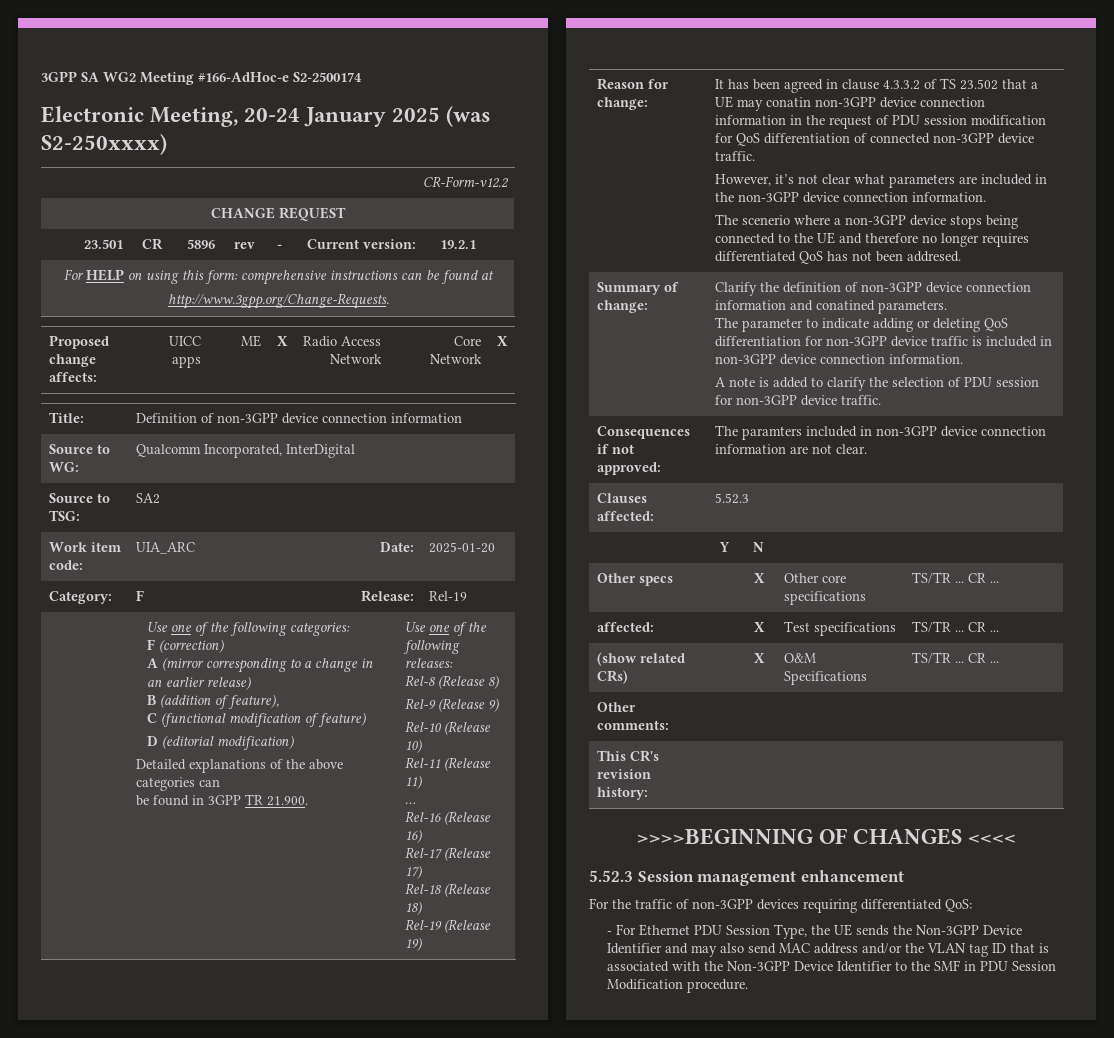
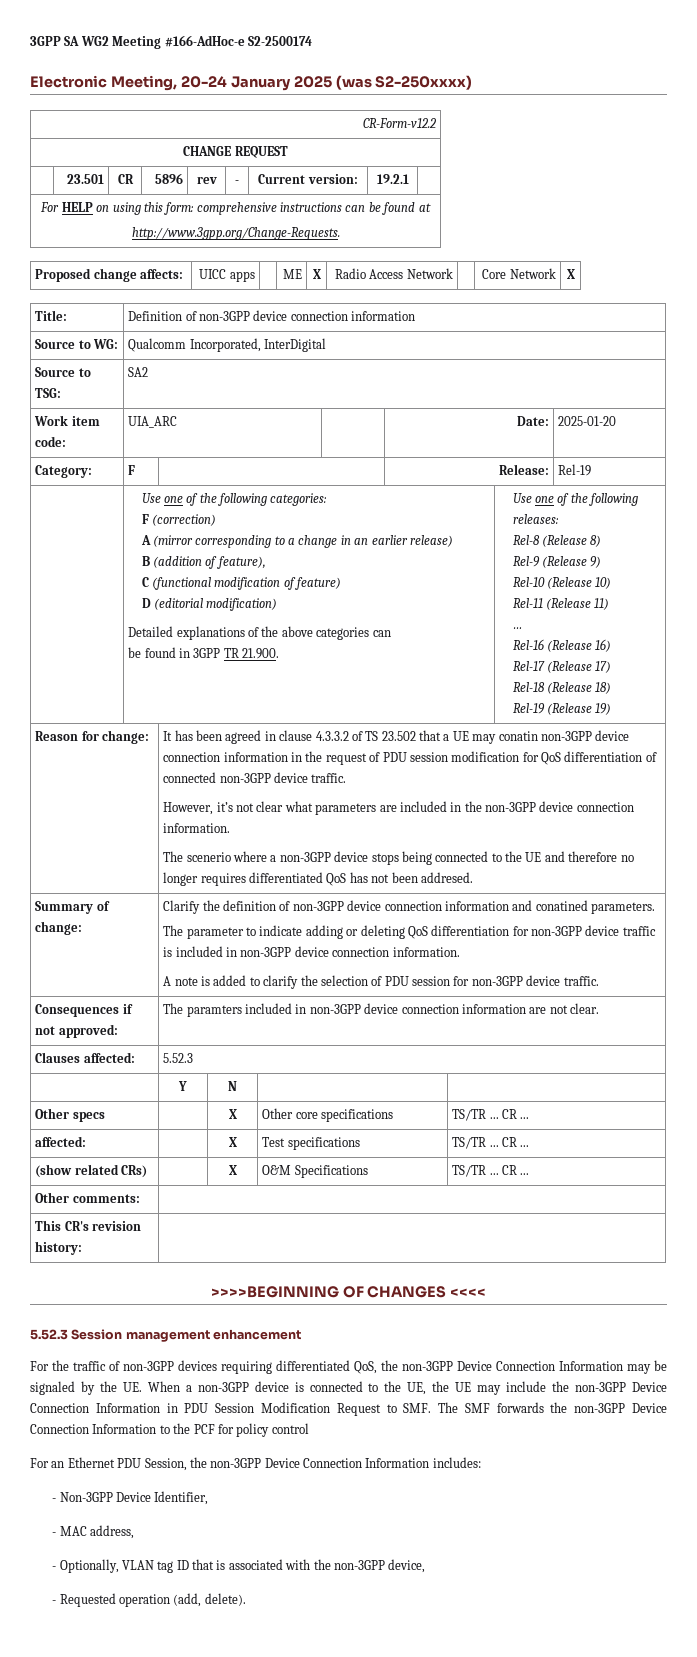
- For the traffic of non-3GPP devices requiring differentiated QoS:
- - For Ethernet PDU Session Type, the UE sends the Non-3GPP Device Identifier and may also send MAC address and/or the VLAN tag ID that is associated with the Non-3GPP Device Identifier to the SMF in PDU Session Modification procedure.
+ For the traffic of non-3GPP devices requiring differentiated QoS, the non-3GPP Device Connection Information may be signaled by the UE. When a non-3GPP device is connected to the UE, the UE may include the non-3GPP Device Connection Information in PDU Session Modification Request to SMF. The SMF forwards the non-3GPP Device Connection Information to the PCF for policy control
+ For an Ethernet PDU Session, the non-3GPP Device Connection Information includes:
+ - Non-3GPP Device Identifier,
+ - MAC address,
+ - Optionally, VLAN tag ID that is associated with the non-3GPP device,
+ - Requested operation (add, delete).

